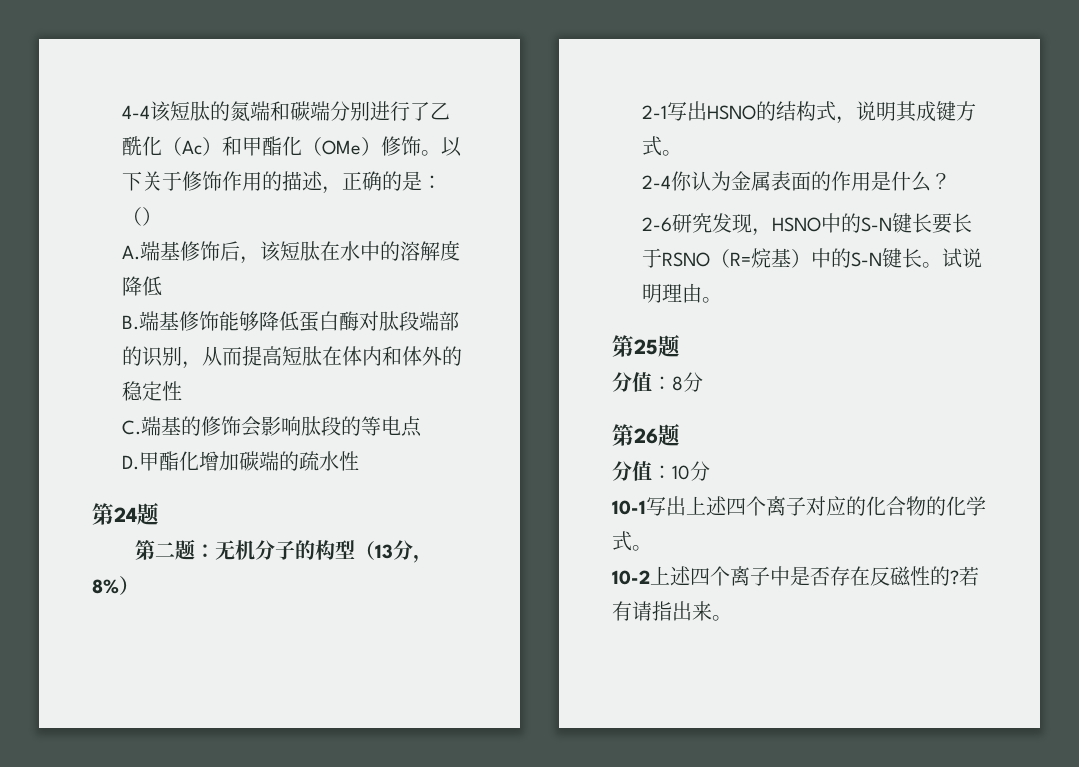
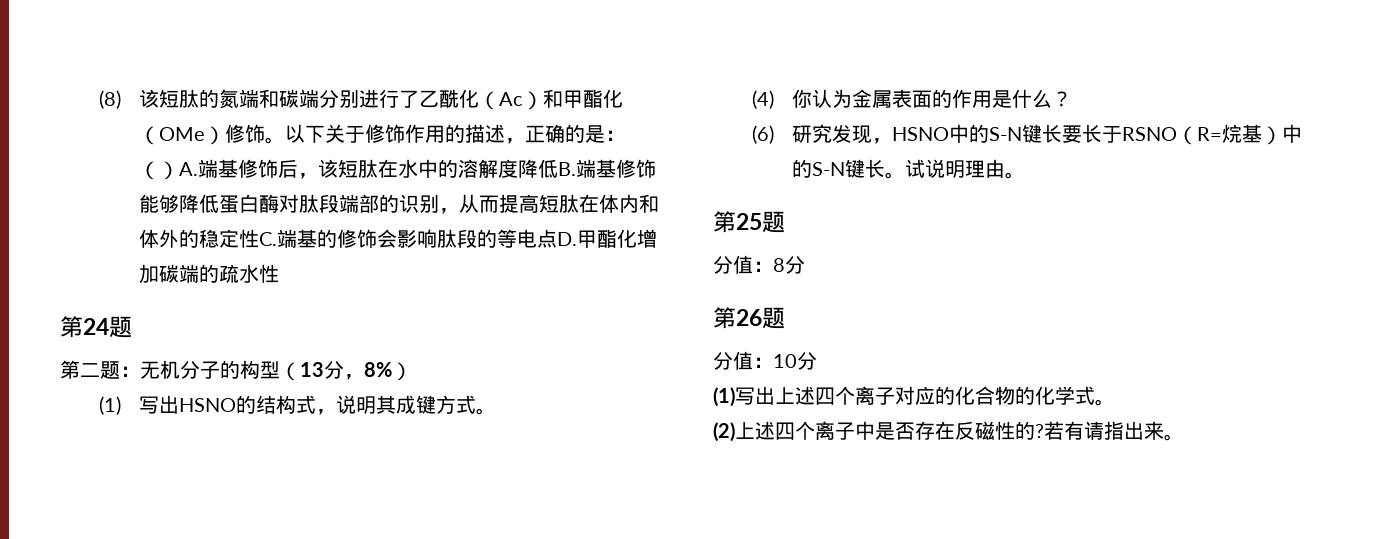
- 4-4该短肽的氮端和碳端分别进行了乙酰化（Ac）和甲酯化（OMe）修饰。
+ (8)该短肽的氮端和碳端分别进行了乙酰化（Ac）和甲酯化（OMe）修饰。
- 以下关于修饰作用的描述，正确的是：（）
- A.端基修饰后，该短肽在水中的溶解度降低
- B.端基修饰能够降低蛋白酶对肽段端部的识别，从而提高短肽在体内和体外的稳定性
- C.端基的修饰会影响肽段的等电点
- D.甲酯化增加碳端的疏水性
+ 以下关于修饰作用的描述，正确的是：（）A.端基修饰后，该短肽在水中的溶解度降低B.端基修饰能够降低蛋白酶对肽段端部的识别，从而提高短肽在体内和体外的稳定性C.端基的修饰会影响肽段的等电点D.甲酯化增加碳端的疏水性
- 2-1写出HSNO的结构式，说明其成键方式。
+ (1)写出HSNO的结构式，说明其成键方式。
- 2-4你认为金属表面的作用是什么？
+ (4)你认为金属表面的作用是什么？
- 2-6研究发现，HSNO中的S-N键长要长于RSNO（R=烷基）中的S-N键长。
+ (6)研究发现，HSNO中的S-N键长要长于RSNO（R=烷基）中的S-N键长。
- 10-1写出上述四个离子对应的化合物的化学式。
+ (1)写出上述四个离子对应的化合物的化学式。
- 10-2上述四个离子中是否存在反磁性的?
+ (2)上述四个离子中是否存在反磁性的?

